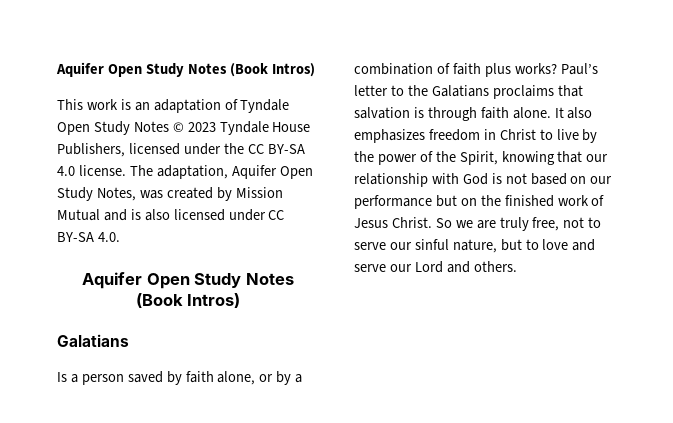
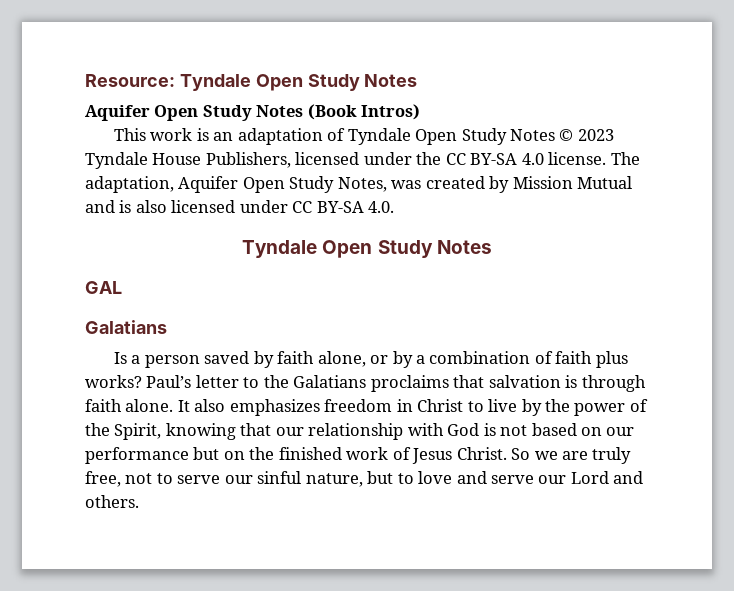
+ Resource: Tyndale Open Study Notes
  The adaptation, Aquifer Open Study Notes, was created by Mission Mutual and is also licensed under CC BY-SA 4.0.
- Aquifer Open Study Notes (Book Intros)
+ Tyndale Open Study Notes
+ GAL

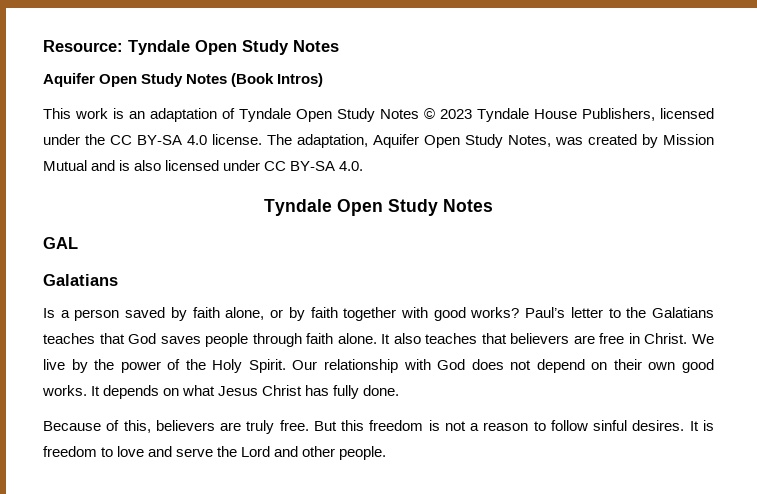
- Is a person saved by faith alone, or by a combination of faith plus works?
+ Is a person saved by faith alone, or by faith together with good works?
- Paul’s letter to the Galatians proclaims that salvation is through faith alone.
+ Paul’s letter to the Galatians teaches that God saves people through faith alone.
- It also emphasizes freedom in Christ to live by the power of the Spirit, knowing that our relationship with God is not based on our performance but on the finished work of Jesus Christ. So we are truly free, not to serve our sinful nature, but to love and serve our Lord and others.
+ It also teaches that believers are free in Christ. We live by the power of the Holy Spirit. Our relationship with God does not depend on their own good works. It depends on what Jesus Christ has fully done.
+ Because of this, believers are truly free. But this freedom is not a reason to follow sinful desires. It is freedom to love and serve the Lord and other people.

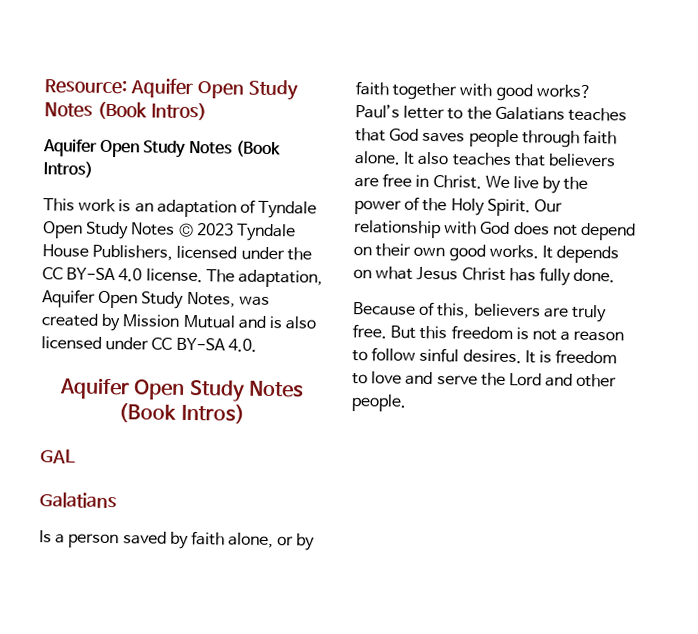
- Resource: Tyndale Open Study Notes
+ Resource: Aquifer Open Study Notes (Book Intros)
  The adaptation, Aquifer Open Study Notes, was created by Mission Mutual and is also licensed under CC BY-SA 4.0.
- Tyndale Open Study Notes
+ Aquifer Open Study Notes (Book Intros)

